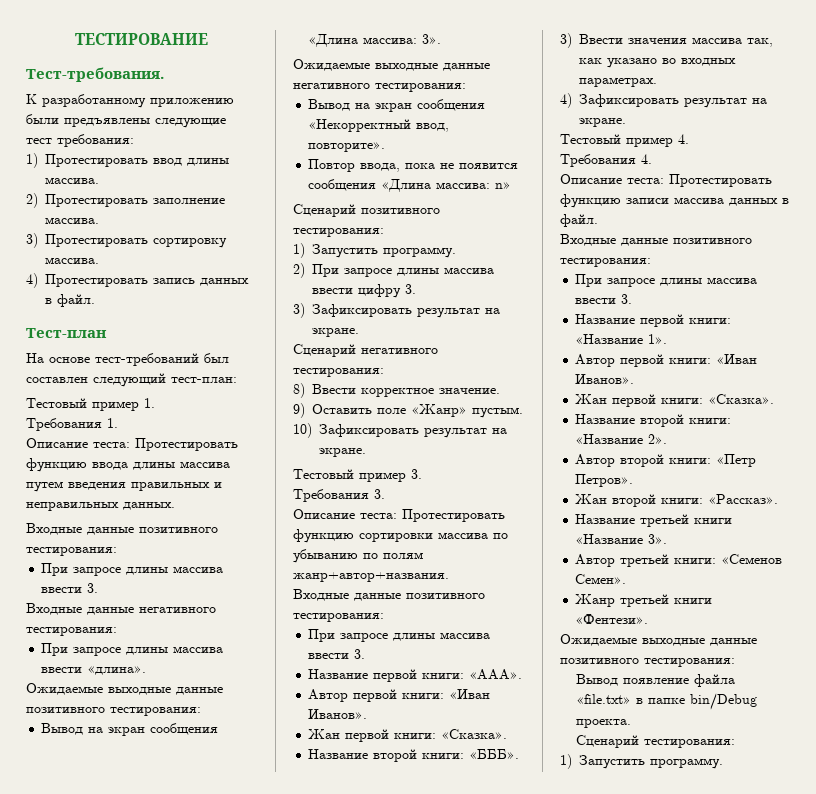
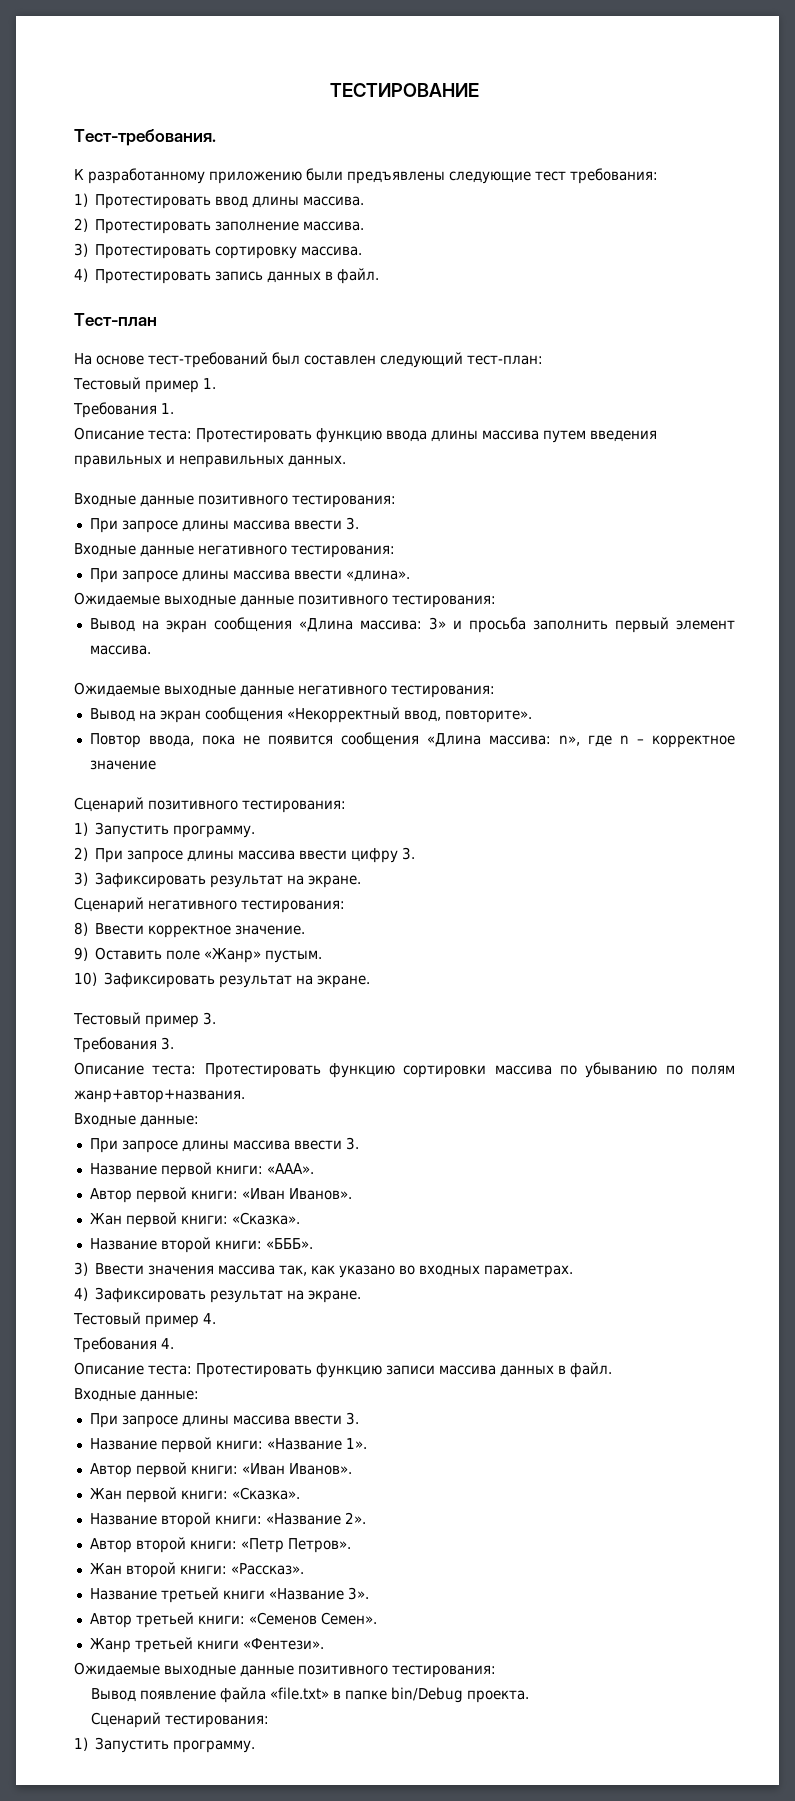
- Вывод на экран сообщения «Длина массива: 3».
+ Вывод на экран сообщения «Длина массива: 3» и просьба заполнить первый элемент массива.
- Повтор ввода, пока не появится сообщения «Длина массива: n»
+ Повтор ввода, пока не появится сообщения «Длина массива: n», где n – корректное значение
  Описание теста: Протестировать функцию сортировки массива по убыванию по полям жанр+автор+названия.
- Входные данные позитивного тестирования:
+ Входные данные:
  Описание теста: Протестировать функцию записи массива данных в файл.
- Входные данные позитивного тестирования:
+ Входные данные:

